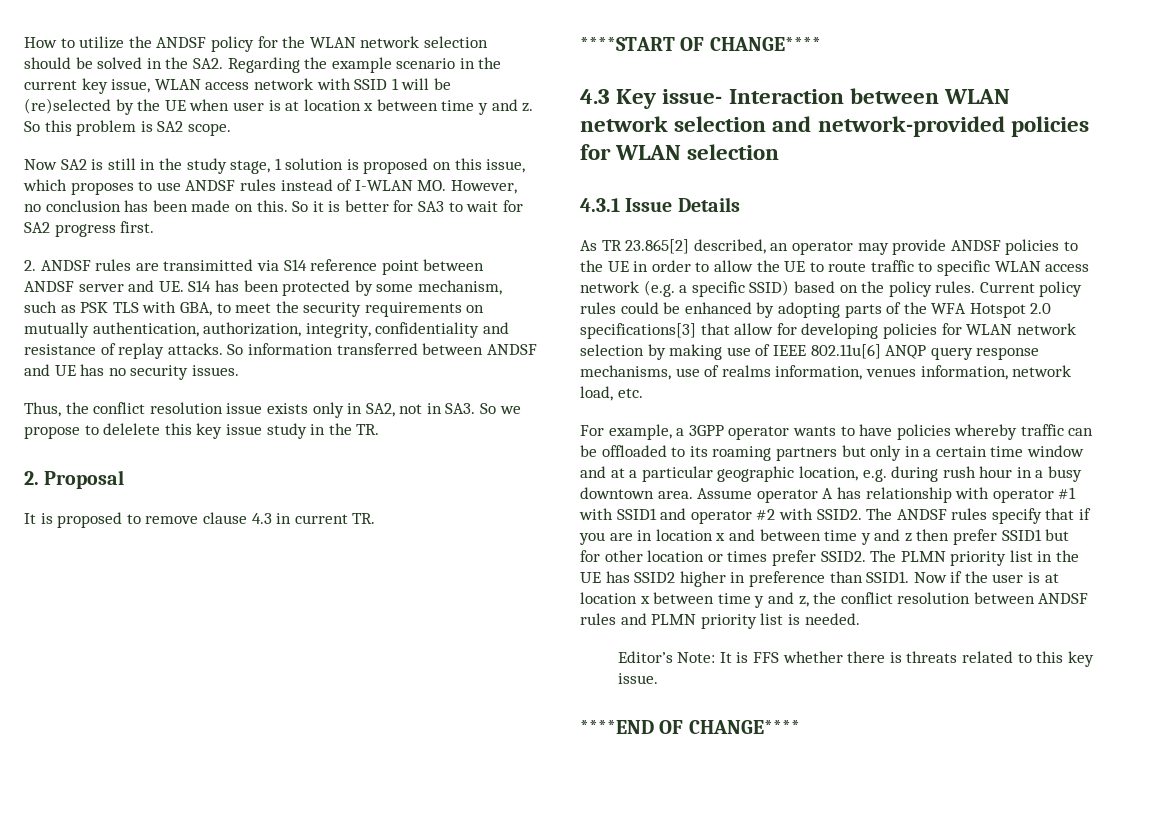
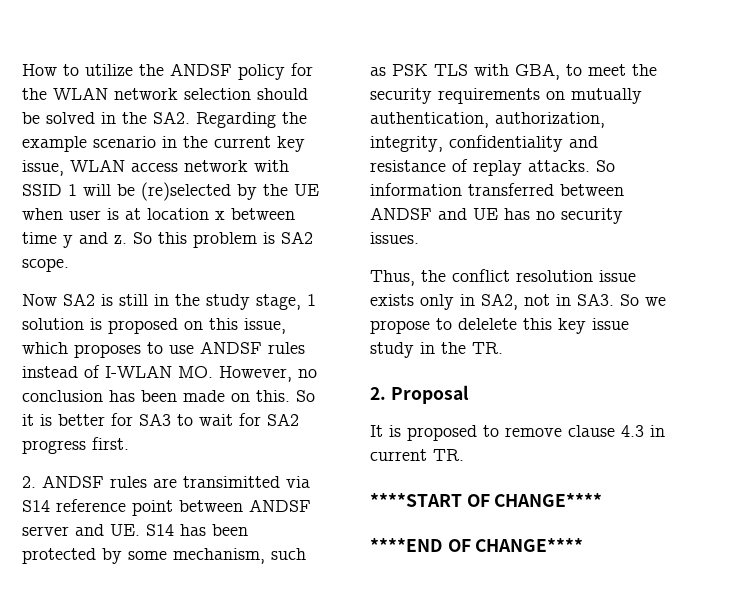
- 4.3 Key issue- Interaction between WLAN network selection and network-provided policies for WLAN selection
- 4.3.1 Issue Details
- As TR 23.865[2] described, an operator may provide ANDSF policies to the UE in order to allow the UE to route traffic to specific WLAN access network (e.g. a specific SSID) based on the policy rules. Current policy rules could be enhanced by adopting parts of the WFA Hotspot 2.0 specifications[3] that allow for developing policies for WLAN network selection by making use of IEEE 802.11u[6] ANQP query response mechanisms, use of realms information, venues information, network load, etc.
- For example, a 3GPP operator wants to have policies whereby traffic can be offloaded to its roaming partners but only in a certain time window and at a particular geographic location, e.g. during rush hour in a busy downtown area. Assume operator A has relationship with operator #1 with SSID1 and operator #2 with SSID2. The ANDSF rules specify that if you are in location x and between time y and z then prefer SSID1 but for other location or times prefer SSID2. The PLMN priority list in the UE has SSID2 higher in preference than SSID1. Now if the user is at location x between time y and z, the conflict resolution between ANDSF rules and PLMN priority list is needed.
- Editor’s Note: It is FFS whether there is threats related to this key issue.

